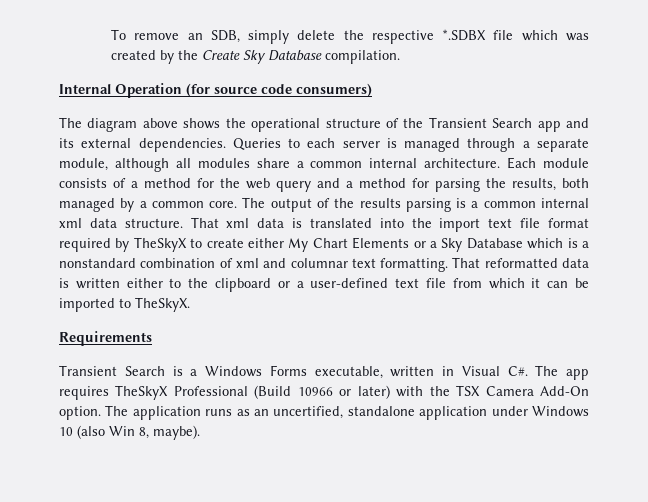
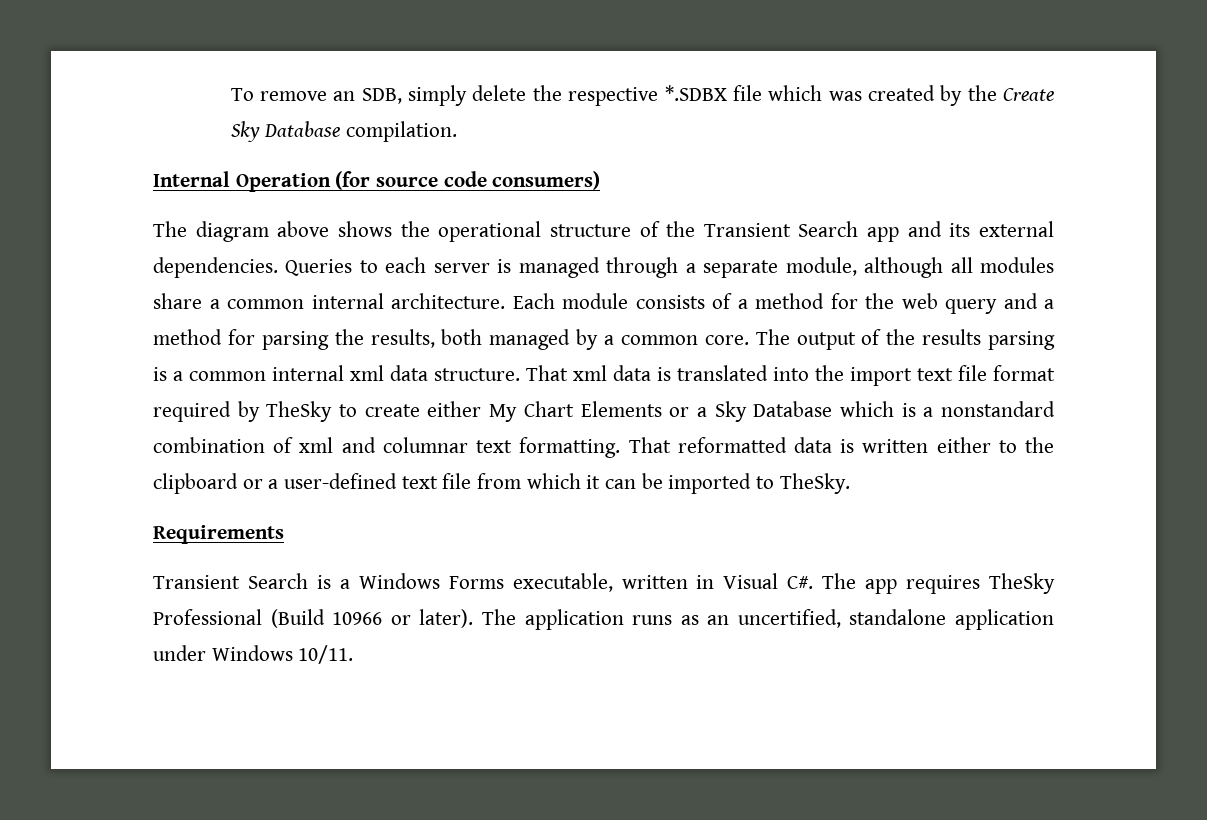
- That xml data is translated into the import text file format required by TheSkyX to create either My Chart Elements or a Sky Database which is a nonstandard combination of xml and columnar text formatting.
+ That xml data is translated into the import text file format required by TheSky to create either My Chart Elements or a Sky Database which is a nonstandard combination of xml and columnar text formatting.
- That reformatted data is written either to the clipboard or a user-defined text file from which it can be imported to TheSkyX.
+ That reformatted data is written either to the clipboard or a user-defined text file from which it can be imported to TheSky.
- Transient Search is a Windows Forms executable, written in Visual C#. The app requires TheSkyX Professional (Build 10966 or later) with the TSX Camera Add-On option.
+ Transient Search is a Windows Forms executable, written in Visual C#. The app requires TheSky Professional (Build 10966 or later).
- The application runs as an uncertified, standalone application under Windows 10 (also Win 8, maybe).
+ The application runs as an uncertified, standalone application under Windows 10/11.

